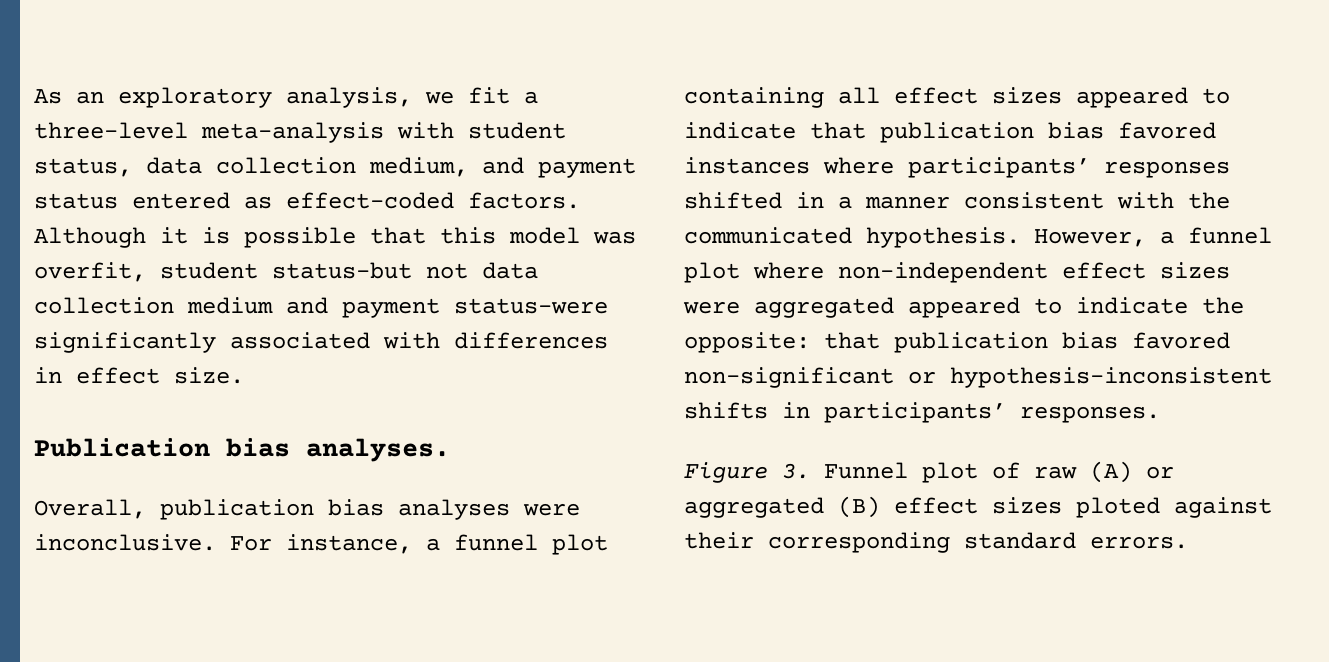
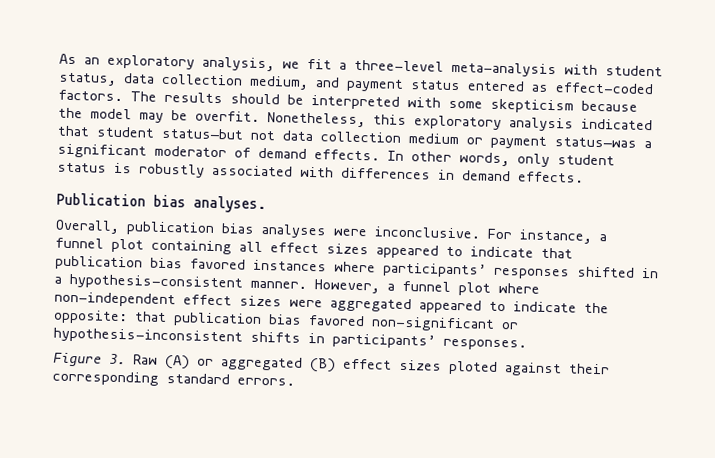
- Although it is possible that this model was overfit, student status–but not data collection medium and payment status–were significantly associated with differences in effect size.
+ The results should be interpreted with some skepticism because the model may be overfit. Nonetheless, this exploratory analysis indicated that student status—but not data collection medium or payment status—was a significant moderator of demand effects. In other words, only student status is robustly associated with differences in demand effects.
- For instance, a funnel plot containing all effect sizes appeared to indicate that publication bias favored instances where participants’ responses shifted in a manner consistent with the communicated hypothesis.
+ For instance, a funnel plot containing all effect sizes appeared to indicate that publication bias favored instances where participants’ responses shifted in a hypothesis-consistent manner.
- Figure 3. Funnel plot of raw (A) or aggregated (B) effect sizes ploted against their corresponding standard errors.
+ Figure 3. Raw (A) or aggregated (B) effect sizes ploted against their corresponding standard errors.

